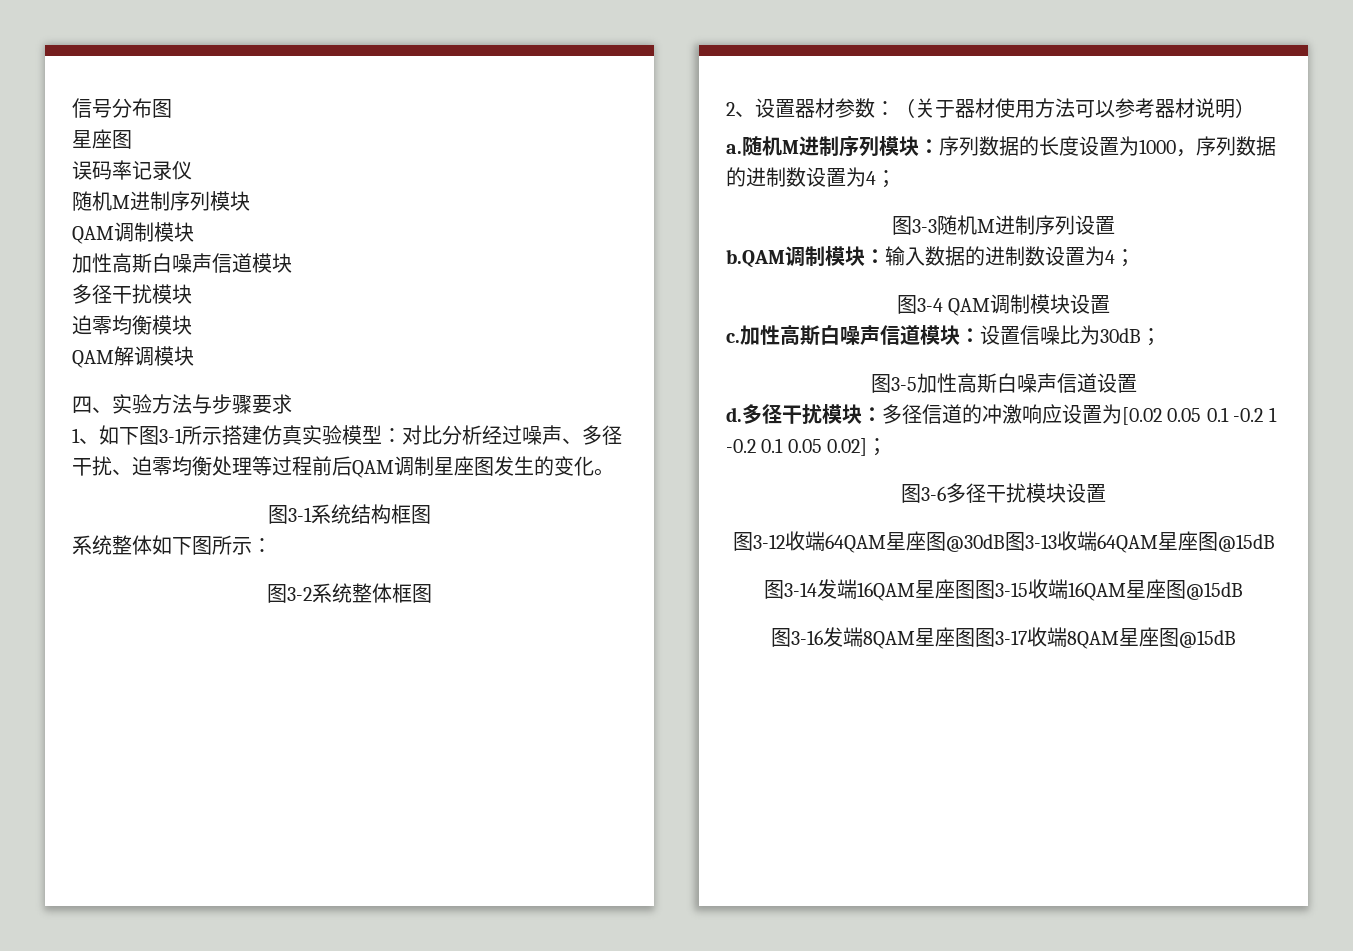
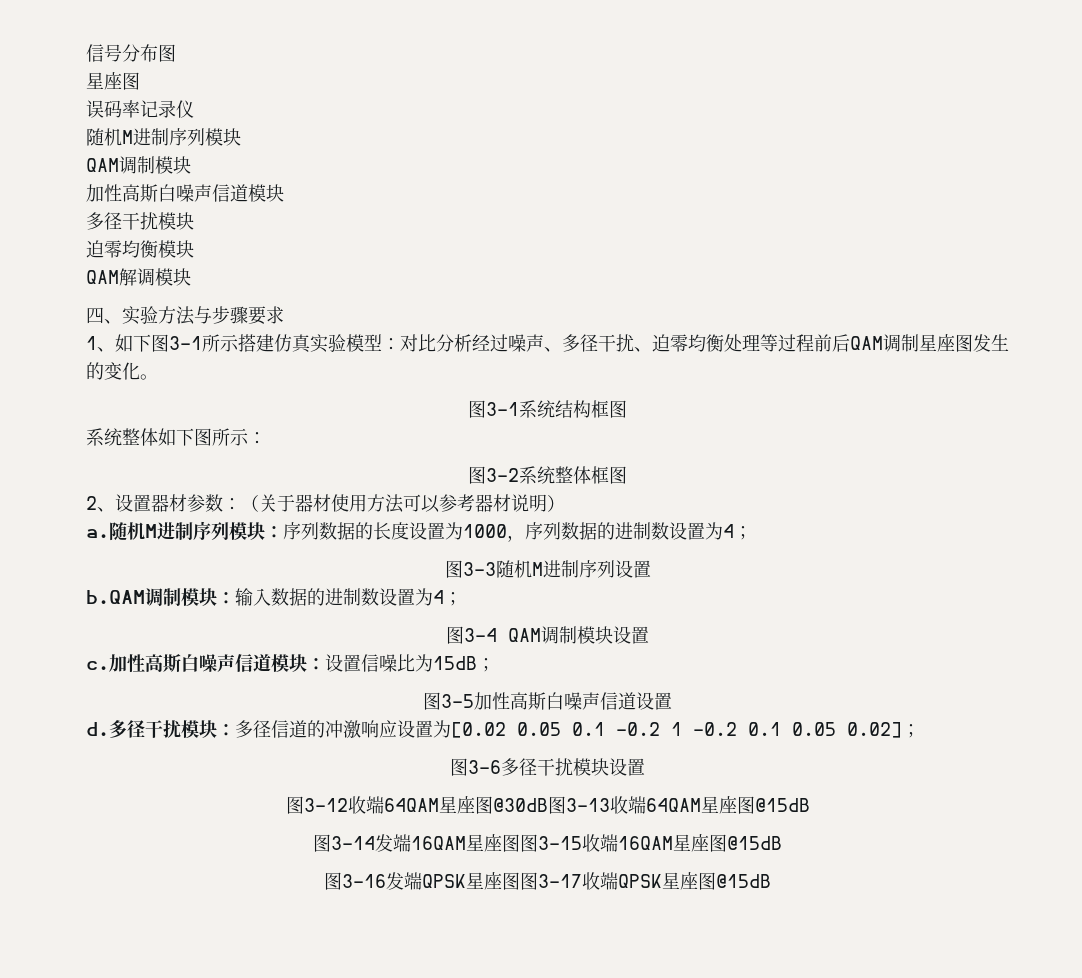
- 加性高斯白噪声信道模块：设置信噪比为30dB；
+ 加性高斯白噪声信道模块：设置信噪比为15dB；
- 图3-16发端8QAM星座图图3-17收端8QAM星座图@15dB
+ 图3-16发端QPSK星座图图3-17收端QPSK星座图@15dB

